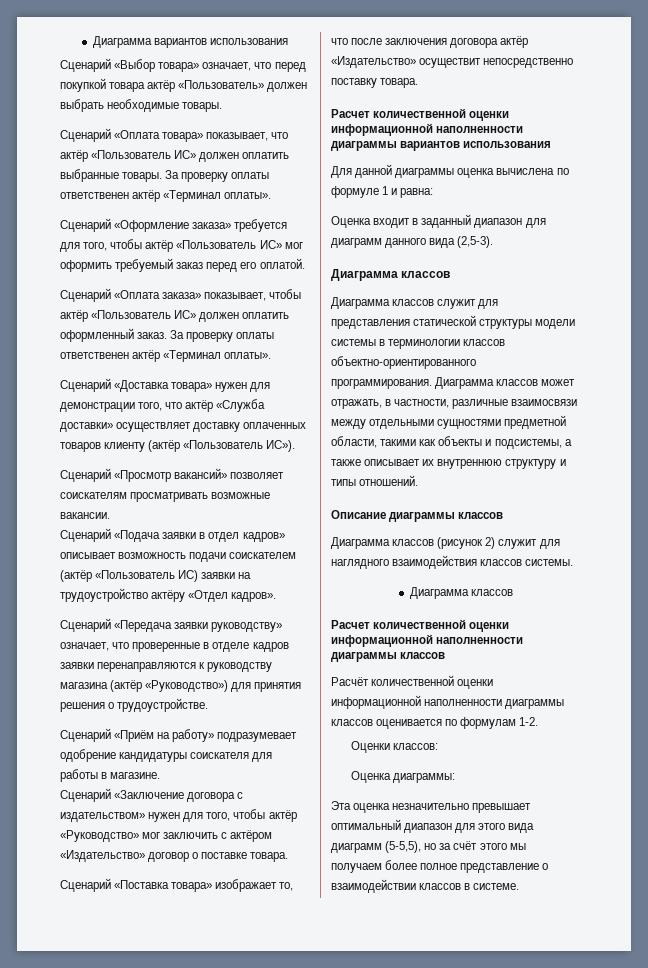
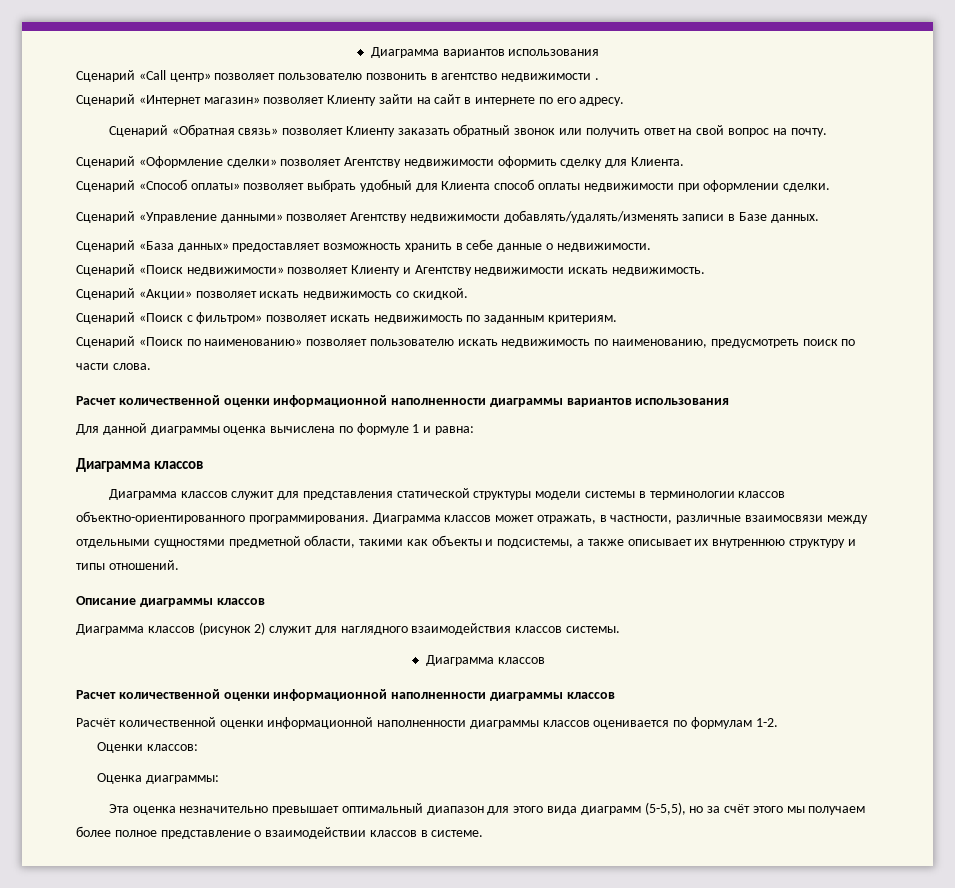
- Сценарий «Выбор товара» означает, что перед покупкой товара актёр «Пользователь» должен выбрать необходимые товары.
- Сценарий «Оплата товара» показывает, что актёр «Пользователь ИС» должен оплатить выбранные товары. За проверку оплаты ответственен актёр «Терминал оплаты».
- Сценарий «Оформление заказа» требуется для того, чтобы актёр «Пользователь ИС» мог оформить требуемый заказ перед его оплатой.
- Сценарий «Оплата заказа» показывает, чтобы актёр «Пользователь ИС» должен оплатить оформленный заказ. За проверку оплаты ответственен актёр «Терминал оплаты».
- Сценарий «Доставка товара» нужен для демонстрации того, что актёр «Служба доставки» осуществляет доставку оплаченных товаров клиенту (актёр «Пользователь ИС»).
- Сценарий «Просмотр вакансий» позволяет соискателям просматривать возможные вакансии.
- Сценарий «Подача заявки в отдел кадров» описывает возможность подачи соискателем (актёр «Пользователь ИС) заявки на трудоустройство актёру «Отдел кадров».
- Сценарий «Передача заявки руководству» означает, что проверенные в отделе кадров заявки перенаправляются к руководству магазина (актёр «Руководство») для принятия решения о трудоустройстве.
- Сценарий «Приём на работу» подразумевает одобрение кандидатуры соискателя для работы в магазине.
- Сценарий «Заключение договора с издательством» нужен для того, чтобы актёр «Руководство» мог заключить с актёром «Издательство» договор о поставке товара.
- Сценарий «Поставка товара» изображает то, что после заключения договора актёр «Издательство» осуществит непосредственно поставку товара.
+ Сценарий «Call центр» позволяет пользователю позвонить в агентство недвижимости .
+ Сценарий «Интернет магазин» позволяет Клиенту зайти на сайт в интернете по его адресу.
+ Сценарий «Обратная связь» позволяет Клиенту заказать обратный звонок или получить ответ на свой вопрос на почту.
+ Сценарий «Оформление сделки» позволяет Агентству недвижимости оформить сделку для Клиента.
+ Сценарий «Способ оплаты» позволяет выбрать удобный для Клиента способ оплаты недвижимости при оформлении сделки.
+ Сценарий «Управление данными» позволяет Агентству недвижимости добавлять/удалять/изменять записи в Базе данных.
+ Сценарий «База данных» предоставляет возможность хранить в себе данные о недвижимости.
+ Сценарий «Поиск недвижимости» позволяет Клиенту и Агентству недвижимости искать недвижимость.
+ Сценарий «Акции» позволяет искать недвижимость со скидкой.
+ Сценарий «Поиск с фильтром» позволяет искать недвижимость по заданным критериям.
+ Сценарий «Поиск по наименованию» позволяет пользователю искать недвижимость по наименованию, предусмотреть поиск по части слова.
- Оценка входит в заданный диапазон для диаграмм данного вида (2,5-3).

